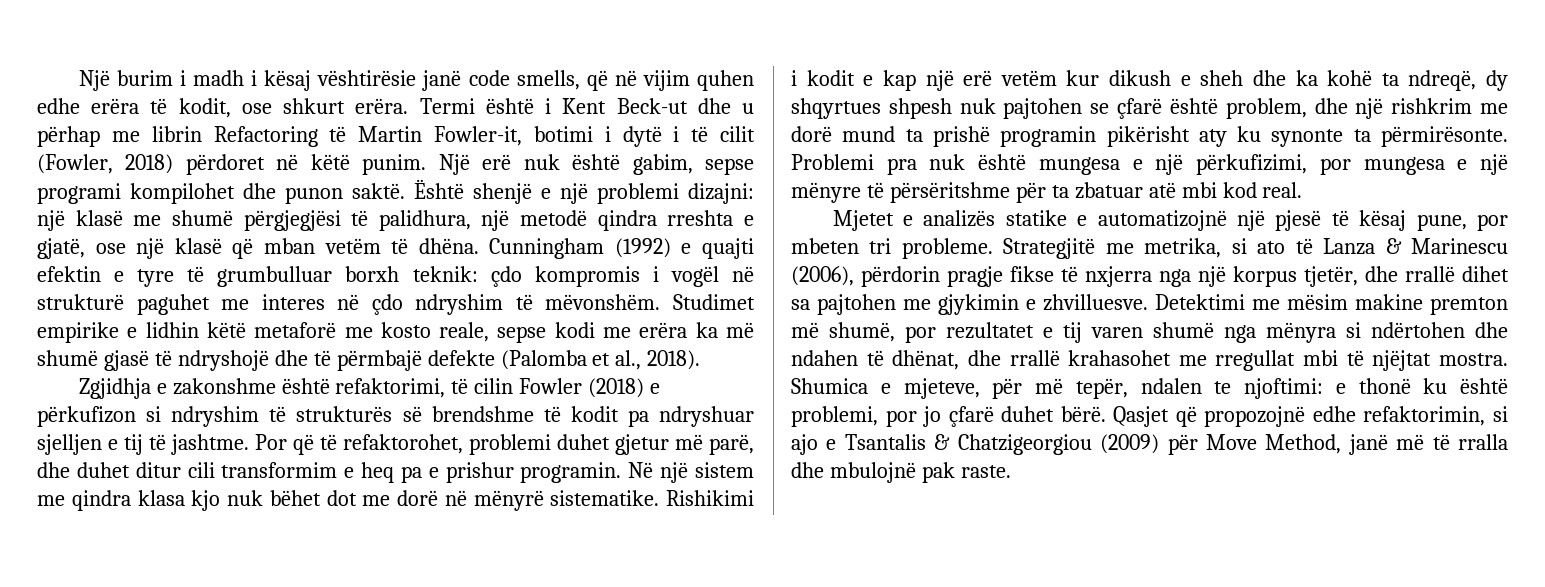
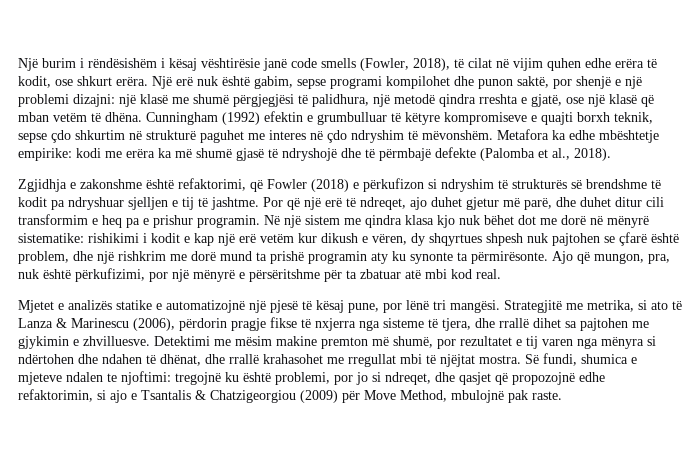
- Një burim i madh i kësaj vështirësie janë code smells, që në vijim quhen edhe erëra të kodit, ose shkurt erëra.
+ Një burim i rëndësishëm i kësaj vështirësie janë code smells (Fowler, 2018), të cilat në vijim quhen edhe erëra të kodit, ose shkurt erëra.
- Termi është i Kent Beck-ut dhe u përhap me librin Refactoring të Martin Fowler-it, botimi i dytë i të cilit (Fowler, 2018) përdoret në këtë punim.
- Një erë nuk është gabim, sepse programi kompilohet dhe punon saktë. Është shenjë e një problemi dizajni: një klasë me shumë përgjegjësi të palidhura, një metodë qindra rreshta e gjatë, ose një klasë që mban vetëm të dhëna.
+ Një erë nuk është gabim, sepse programi kompilohet dhe punon saktë, por shenjë e një problemi dizajni: një klasë me shumë përgjegjësi të palidhura, një metodë qindra rreshta e gjatë, ose një klasë që mban vetëm të dhëna.
- Cunningham (1992) e quajti efektin e tyre të grumbulluar borxh teknik: çdo kompromis i vogël në strukturë paguhet me interes në çdo ndryshim të mëvonshëm.
+ Cunningham (1992) efektin e grumbulluar të këtyre kompromiseve e quajti borxh teknik, sepse çdo shkurtim në strukturë paguhet me interes në çdo ndryshim të mëvonshëm.
- Studimet empirike e lidhin këtë metaforë me kosto reale, sepse kodi me erëra ka më shumë gjasë të ndryshojë dhe të përmbajë defekte (Palomba et al., 2018).
+ Metafora ka edhe mbështetje empirike: kodi me erëra ka më shumë gjasë të ndryshojë dhe të përmbajë defekte (Palomba et al., 2018).
- Zgjidhja e zakonshme është refaktorimi, të cilin Fowler (2018) e përkufizon si ndryshim të strukturës së brendshme të kodit pa ndryshuar sjelljen e tij të jashtme.
+ Zgjidhja e zakonshme është refaktorimi, që Fowler (2018) e përkufizon si ndryshim të strukturës së brendshme të kodit pa ndryshuar sjelljen e tij të jashtme.
- Por që të refaktorohet, problemi duhet gjetur më parë, dhe duhet ditur cili transformim e heq pa e prishur programin.
+ Por që një erë të ndreqet, ajo duhet gjetur më parë, dhe duhet ditur cili transformim e heq pa e prishur programin.
- Në një sistem me qindra klasa kjo nuk bëhet dot me dorë në mënyrë sistematike. Rishikimi i kodit e kap një erë vetëm kur dikush e sheh dhe ka kohë ta ndreqë, dy shqyrtues shpesh nuk pajtohen se çfarë është problem, dhe një rishkrim me dorë mund ta prishë programin pikërisht aty ku synonte ta përmirësonte.
+ Në një sistem me qindra klasa kjo nuk bëhet dot me dorë në mënyrë sistematike: rishikimi i kodit e kap një erë vetëm kur dikush e vëren, dy shqyrtues shpesh nuk pajtohen se çfarë është problem, dhe një rishkrim me dorë mund ta prishë programin aty ku synonte ta përmirësonte.
- Problemi pra nuk është mungesa e një përkufizimi, por mungesa e një mënyre të përsëritshme për ta zbatuar atë mbi kod real.
+ Ajo që mungon, pra, nuk është përkufizimi, por një mënyrë e përsëritshme për ta zbatuar atë mbi kod real.
- Mjetet e analizës statike e automatizojnë një pjesë të kësaj pune, por mbeten tri probleme.
+ Mjetet e analizës statike e automatizojnë një pjesë të kësaj pune, por lënë tri mangësi.
- Strategjitë me metrika, si ato të Lanza & Marinescu (2006), përdorin pragje fikse të nxjerra nga një korpus tjetër, dhe rrallë dihet sa pajtohen me gjykimin e zhvilluesve.
+ Strategjitë me metrika, si ato të Lanza & Marinescu (2006), përdorin pragje fikse të nxjerra nga sisteme të tjera, dhe rrallë dihet sa pajtohen me gjykimin e zhvilluesve.
- Detektimi me mësim makine premton më shumë, por rezultatet e tij varen shumë nga mënyra si ndërtohen dhe ndahen të dhënat, dhe rrallë krahasohet me rregullat mbi të njëjtat mostra.
+ Detektimi me mësim makine premton më shumë, por rezultatet e tij varen nga mënyra si ndërtohen dhe ndahen të dhënat, dhe rrallë krahasohet me rregullat mbi të njëjtat mostra.
- Shumica e mjeteve, për më tepër, ndalen te njoftimi: e thonë ku është problemi, por jo çfarë duhet bërë. Qasjet që propozojnë edhe refaktorimin, si ajo e Tsantalis & Chatzigeorgiou (2009) për Move Method, janë më të rralla dhe mbulojnë pak raste.
+ Së fundi, shumica e mjeteve ndalen te njoftimi: tregojnë ku është problemi, por jo si ndreqet, dhe qasjet që propozojnë edhe refaktorimin, si ajo e Tsantalis & Chatzigeorgiou (2009) për Move Method, mbulojnë pak raste.

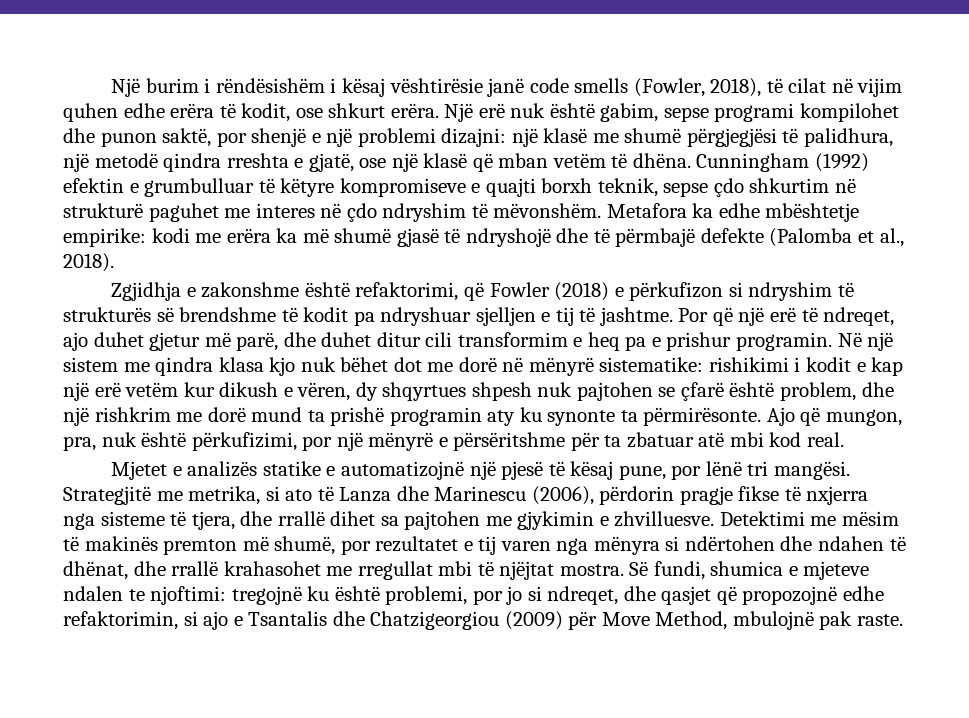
- Strategjitë me metrika, si ato të Lanza & Marinescu (2006), përdorin pragje fikse të nxjerra nga sisteme të tjera, dhe rrallë dihet sa pajtohen me gjykimin e zhvilluesve.
+ Strategjitë me metrika, si ato të Lanza dhe Marinescu (2006), përdorin pragje fikse të nxjerra nga sisteme të tjera, dhe rrallë dihet sa pajtohen me gjykimin e zhvilluesve.
- Detektimi me mësim makine premton më shumë, por rezultatet e tij varen nga mënyra si ndërtohen dhe ndahen të dhënat, dhe rrallë krahasohet me rregullat mbi të njëjtat mostra.
+ Detektimi me mësim të makinës premton më shumë, por rezultatet e tij varen nga mënyra si ndërtohen dhe ndahen të dhënat, dhe rrallë krahasohet me rregullat mbi të njëjtat mostra.
- Së fundi, shumica e mjeteve ndalen te njoftimi: tregojnë ku është problemi, por jo si ndreqet, dhe qasjet që propozojnë edhe refaktorimin, si ajo e Tsantalis & Chatzigeorgiou (2009) për Move Method, mbulojnë pak raste.
+ Së fundi, shumica e mjeteve ndalen te njoftimi: tregojnë ku është problemi, por jo si ndreqet, dhe qasjet që propozojnë edhe refaktorimin, si ajo e Tsantalis dhe Chatzigeorgiou (2009) për Move Method, mbulojnë pak raste.

